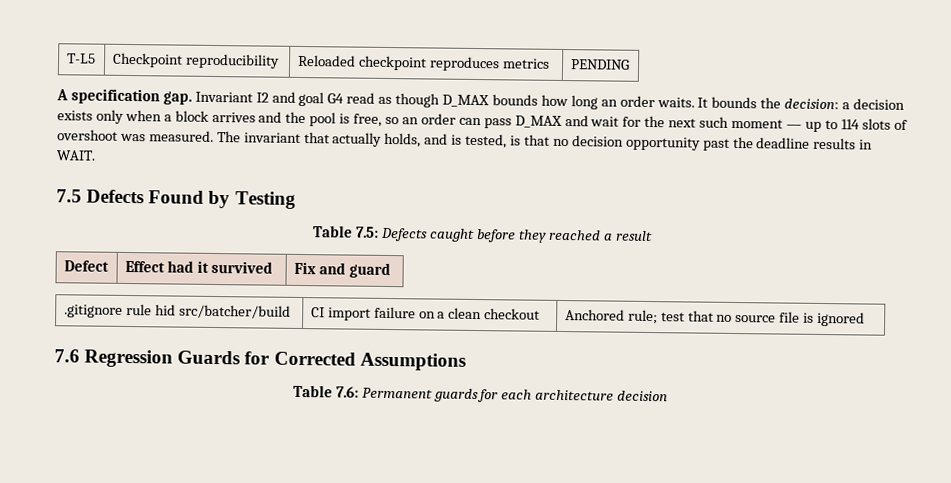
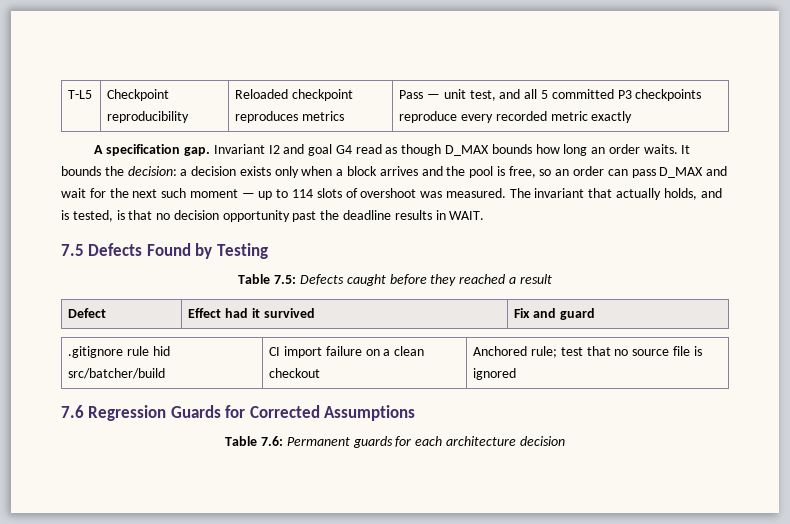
- T-L5 | Checkpoint reproducibility | Reloaded checkpoint reproduces metrics | PENDING
+ T-L5 | Checkpoint reproducibility | Reloaded checkpoint reproduces metrics | Pass — unit test, and all 5 committed P3 checkpoints reproduce every recorded metric exactly

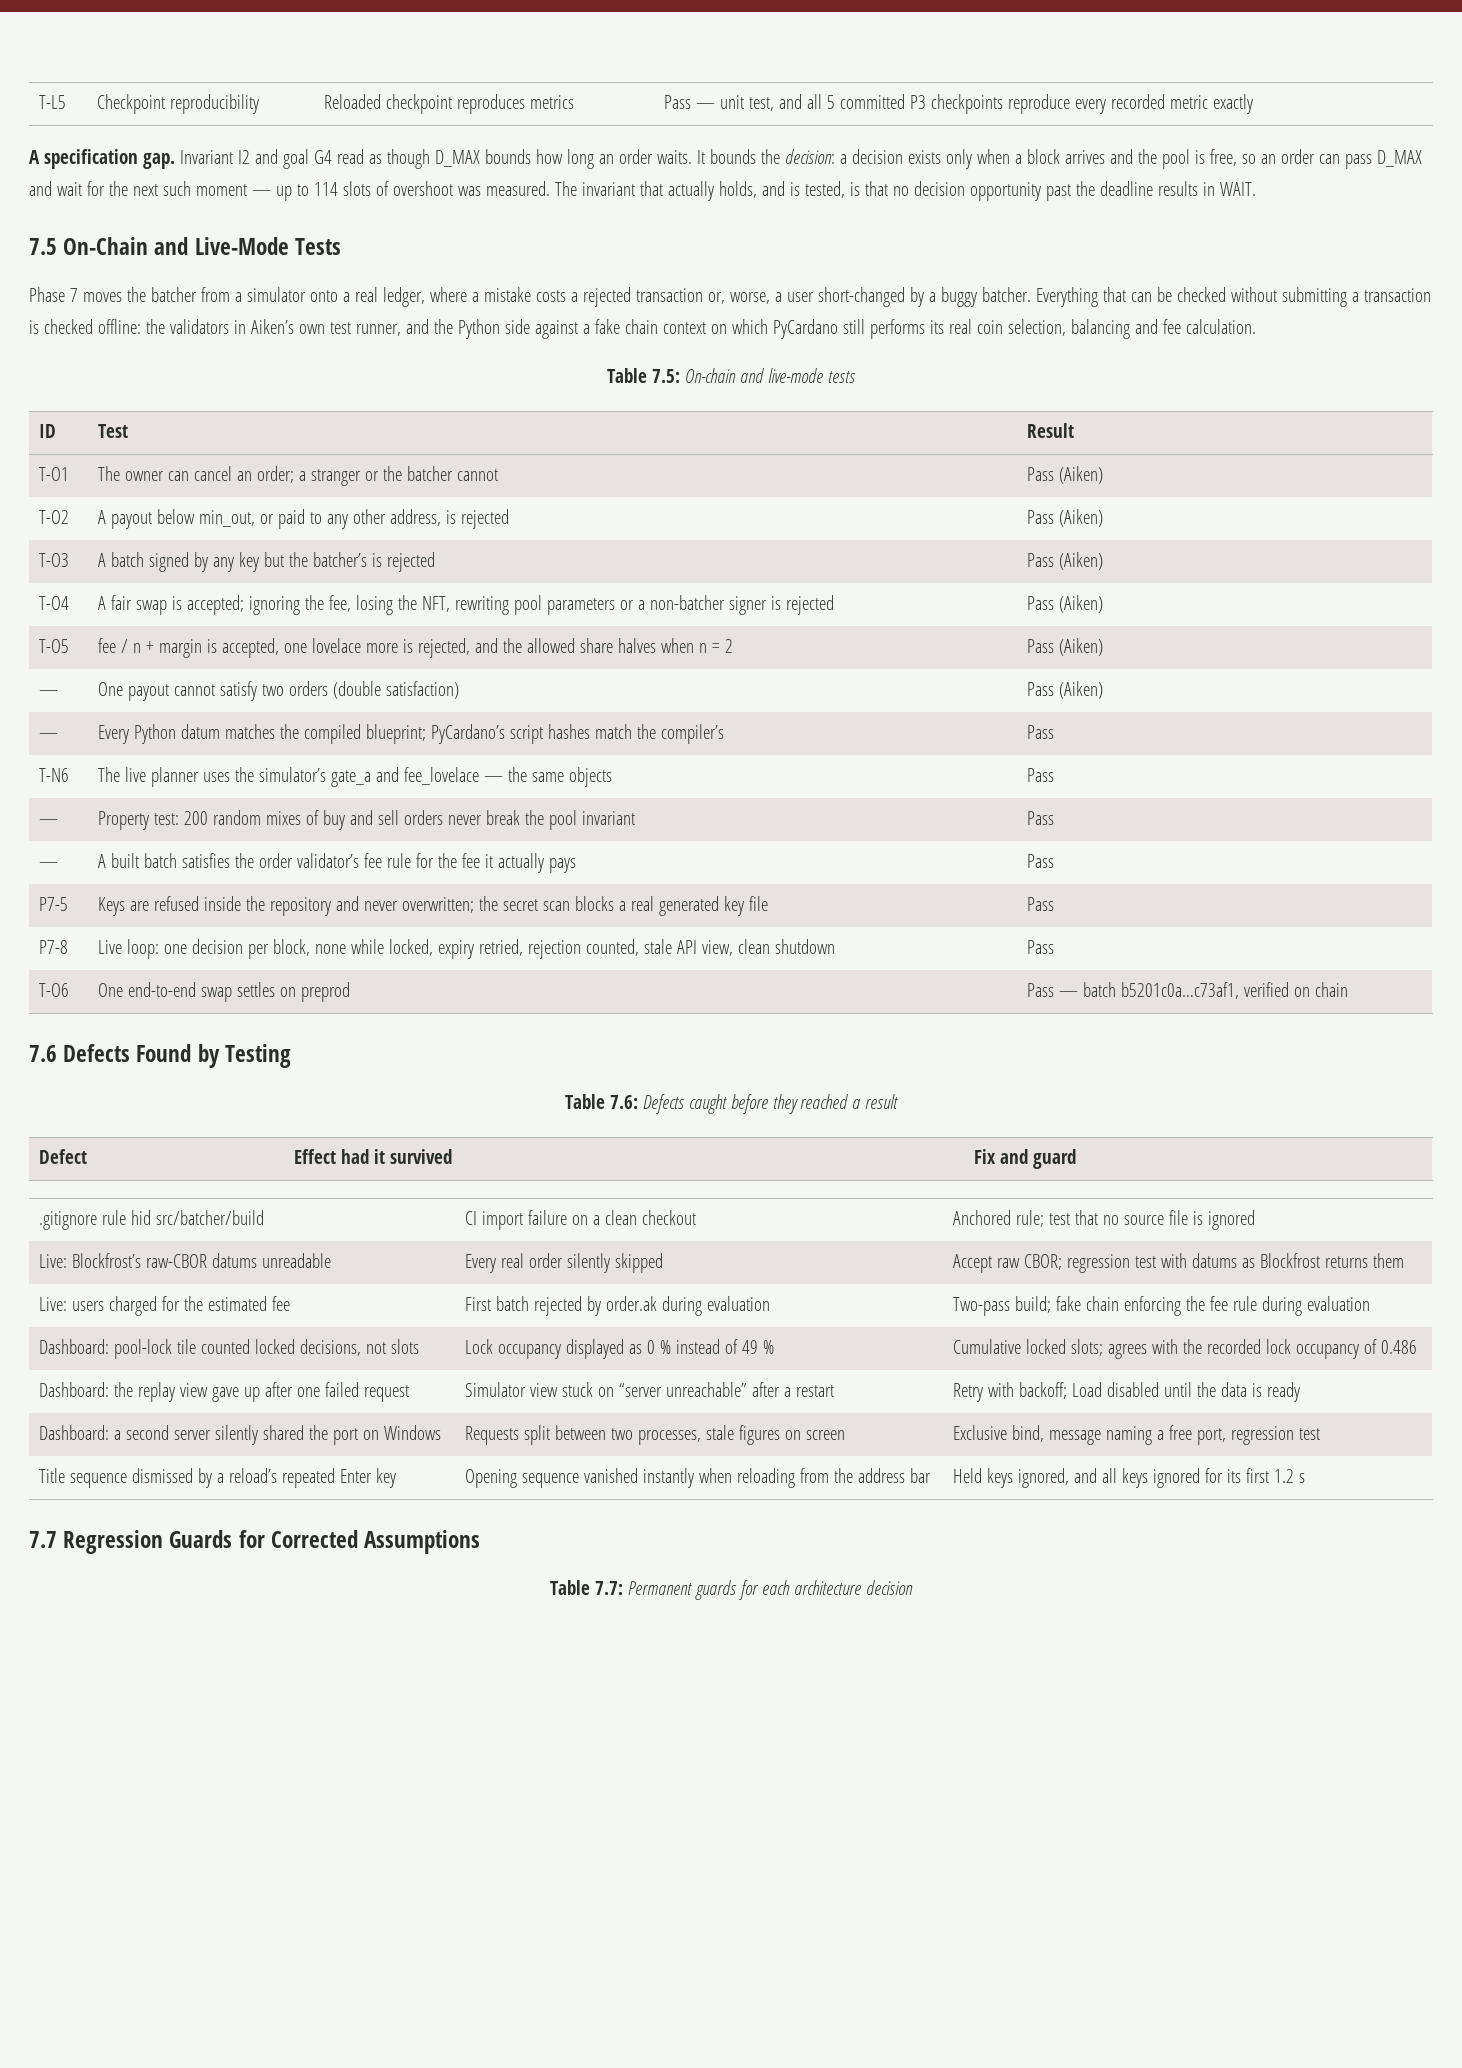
- 7.5 Defects Found by Testing
+ 7.5 On-Chain and Live-Mode Tests
+ Phase 7 moves the batcher from a simulator onto a real ledger, where a mistake costs a rejected transaction or, worse, a user short-changed by a buggy batcher. Everything that can be checked without submitting a transaction is checked offline: the validators in Aiken’s own test runner, and the Python side against a fake chain context on which PyCardano still performs its real coin selection, balancing and fee calculation.
+ Table 7.5: On-chain and live-mode tests
+ ID | Test | Result
+ T-O1 | The owner can cancel an order; a stranger or the batcher cannot | Pass (Aiken)
+ T-O2 | A payout below min_out, or paid to any other address, is rejected | Pass (Aiken)
+ T-O3 | A batch signed by any key but the batcher’s is rejected | Pass (Aiken)
+ T-O4 | A fair swap is accepted; ignoring the fee, losing the NFT, rewriting pool parameters or a non-batcher signer is rejected | Pass (Aiken)
+ T-O5 | fee / n + margin is accepted, one lovelace more is rejected, and the allowed share halves when n = 2 | Pass (Aiken)
+ — | One payout cannot satisfy two orders (double satisfaction) | Pass (Aiken)
+ — | Every Python datum matches the compiled blueprint; PyCardano’s script hashes match the compiler’s | Pass
+ T-N6 | The live planner uses the simulator’s gate_a and fee_lovelace — the same objects | Pass
+ — | Property test: 200 random mixes of buy and sell orders never break the pool invariant | Pass
+ — | A built batch satisfies the order validator’s fee rule for the fee it actually pays | Pass
+ P7-5 | Keys are refused inside the repository and never overwritten; the secret scan blocks a real generated key file | Pass
+ P7-8 | Live loop: one decision per block, none while locked, expiry retried, rejection counted, stale API view, clean shutdown | Pass
+ T-O6 | One end-to-end swap settles on preprod | Pass — batch b5201c0a…c73af1, verified on chain
+ 7.6 Defects Found by Testing
- Table 7.5: Defects caught before they reached a result
+ Table 7.6: Defects caught before they reached a result
- 7.6 Regression Guards for Corrected Assumptions
+ Live: Blockfrost’s raw-CBOR datums unreadable | Every real order silently skipped | Accept raw CBOR; regression test with datums as Blockfrost returns them
+ Live: users charged for the estimated fee | First batch rejected by order.ak during evaluation | Two-pass build; fake chain enforcing the fee rule during evaluation
+ Dashboard: pool-lock tile counted locked decisions, not slots | Lock occupancy displayed as 0 % instead of 49 % | Cumulative locked slots; agrees with the recorded lock occupancy of 0.486
+ Dashboard: the replay view gave up after one failed request | Simulator view stuck on “server unreachable” after a restart | Retry with backoff; Load disabled until the data is ready
+ Dashboard: a second server silently shared the port on Windows | Requests split between two processes, stale figures on screen | Exclusive bind, message naming a free port, regression test
+ Title sequence dismissed by a reload’s repeated Enter key | Opening sequence vanished instantly when reloading from the address bar | Held keys ignored, and all keys ignored for its first 1.2 s
+ 7.7 Regression Guards for Corrected Assumptions
- Table 7.6: Permanent guards for each architecture decision
+ Table 7.7: Permanent guards for each architecture decision

